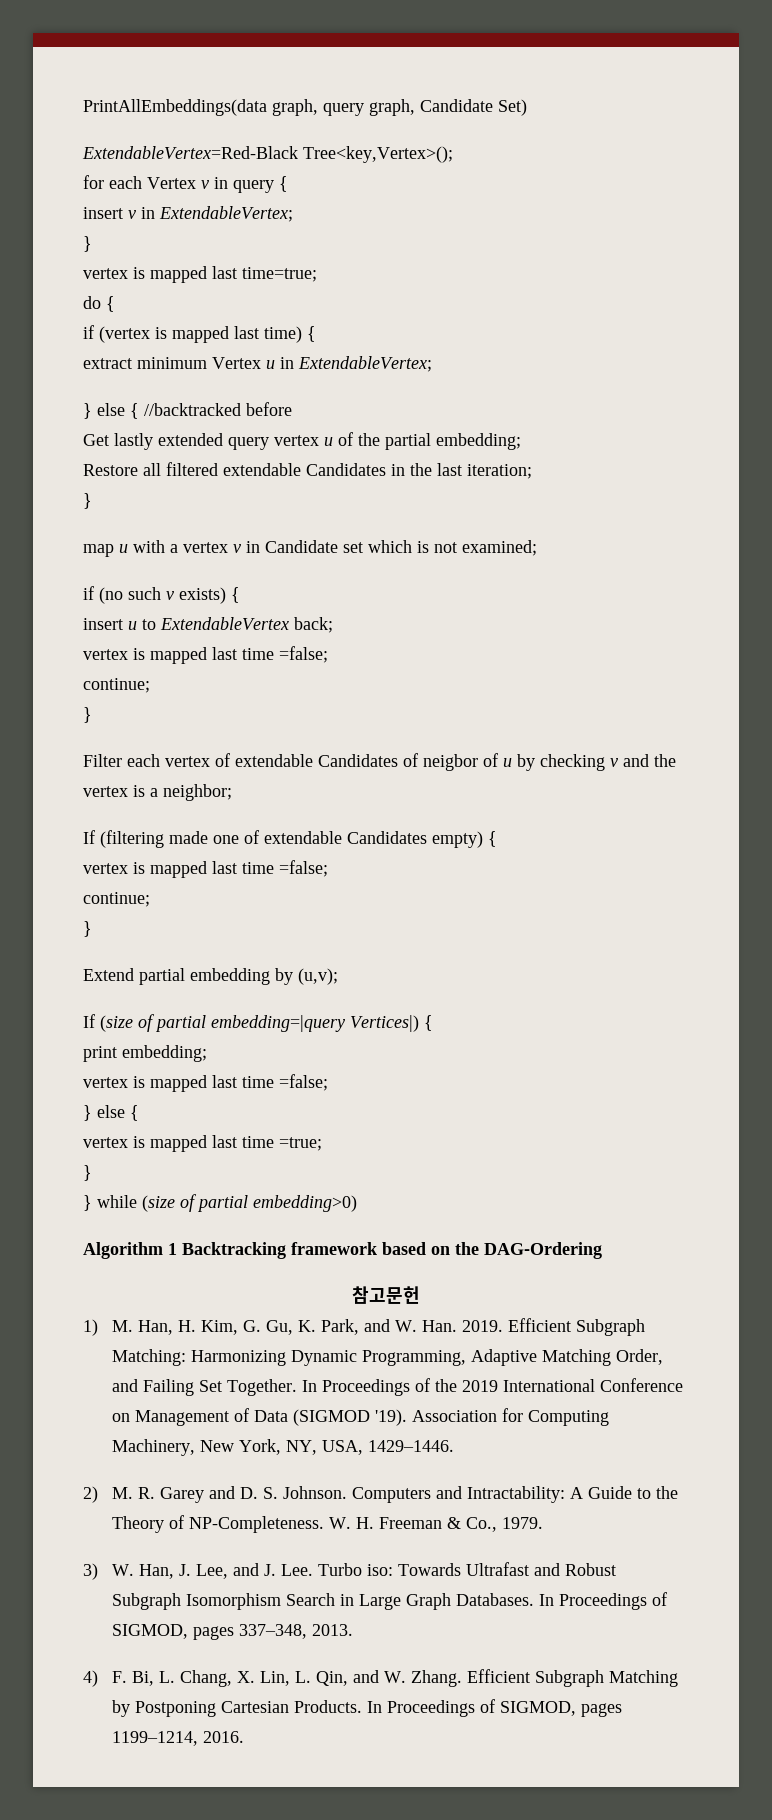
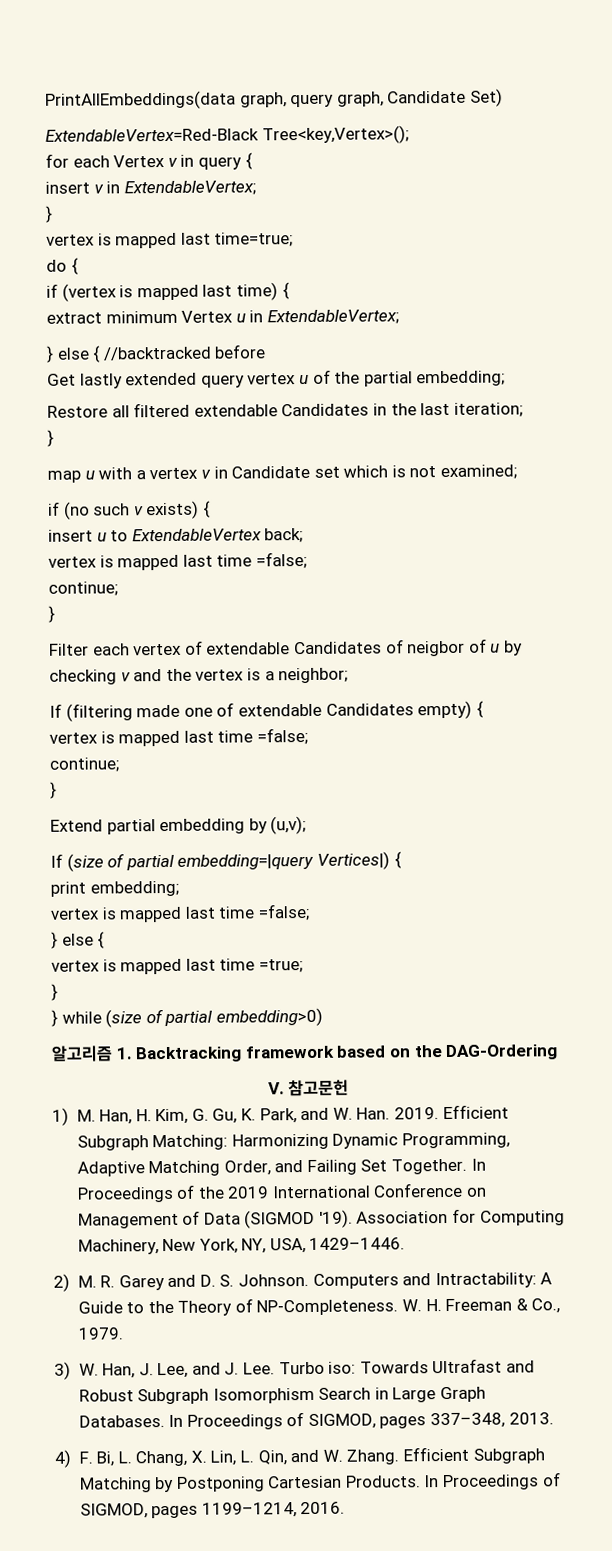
- Algorithm 1 Backtracking framework based on the DAG-Ordering
+ 알고리즘 1. Backtracking framework based on the DAG-Ordering
- 참고문헌
+ V. 참고문헌

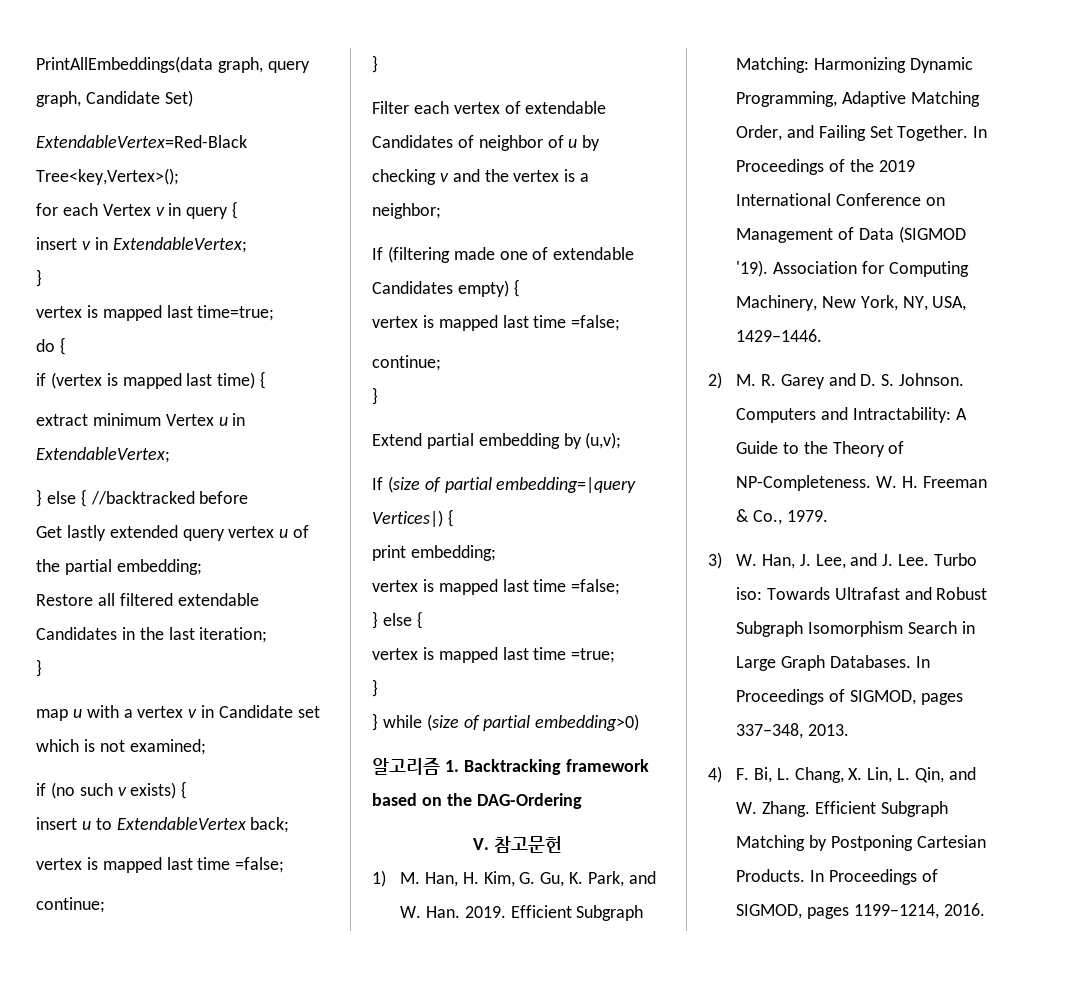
- Filter each vertex of extendable Candidates of neigbor of u by checking v and the vertex is a neighbor;
+ Filter each vertex of extendable Candidates of neighbor of u by checking v and the vertex is a neighbor;

